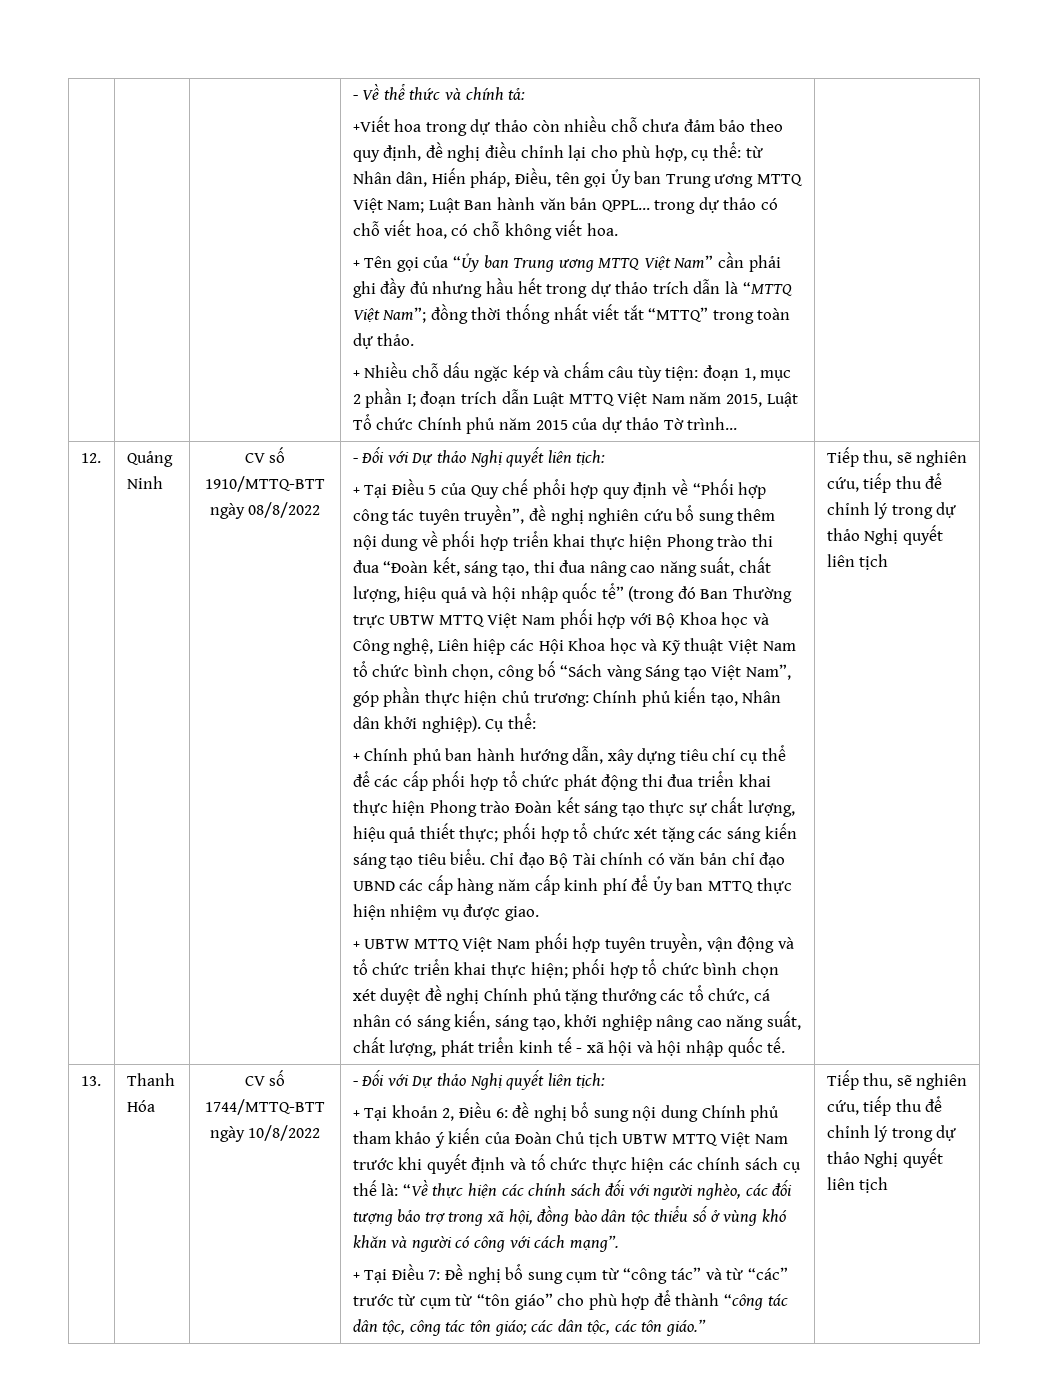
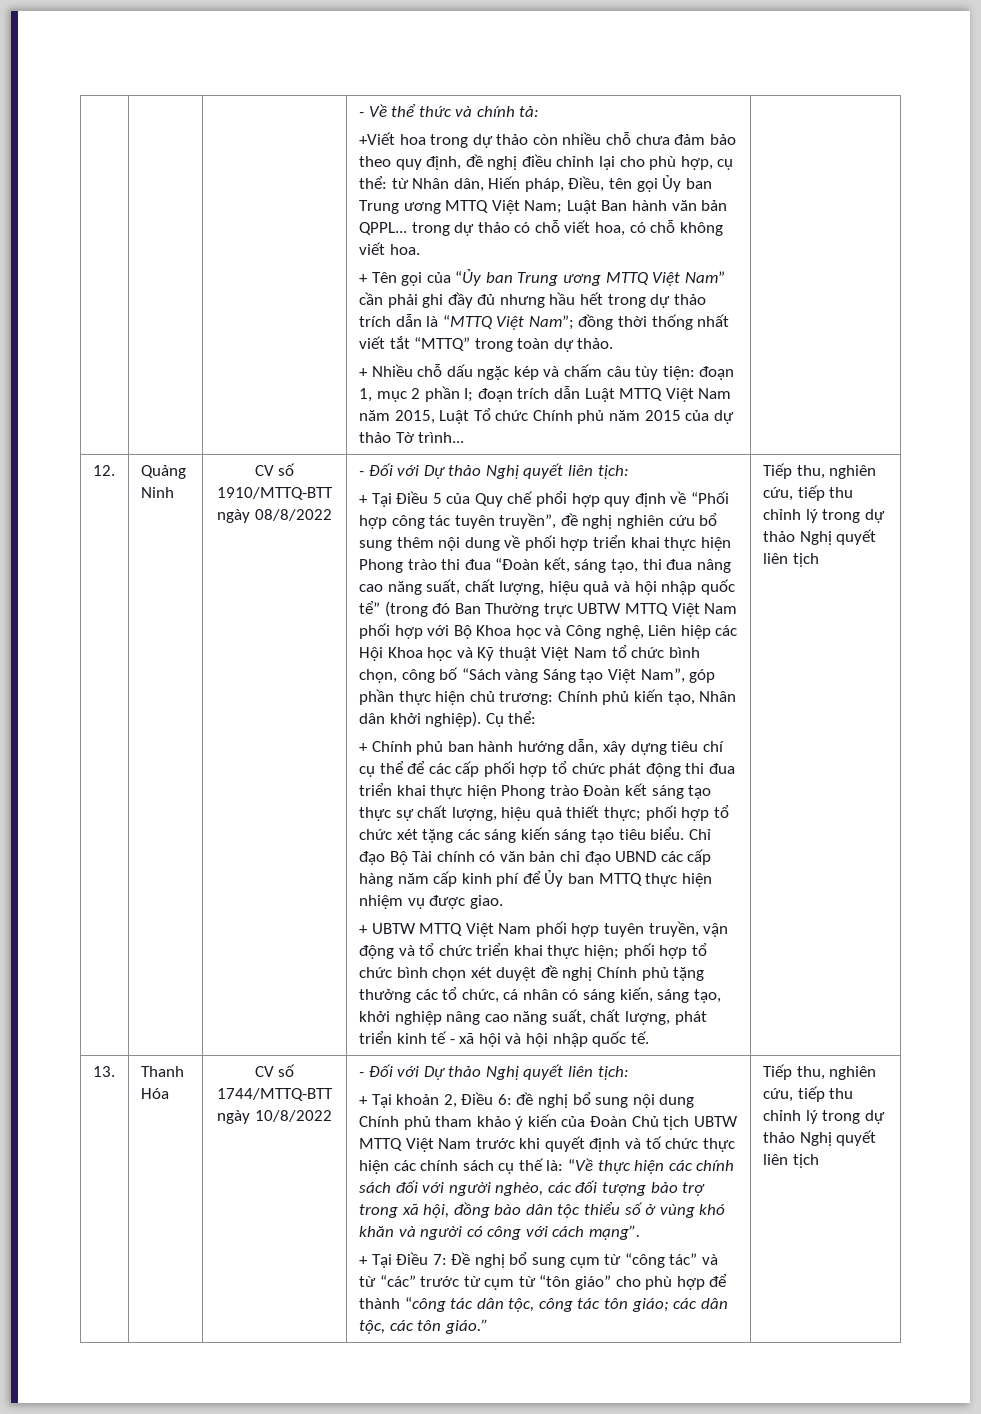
- phối hợp tổ chức bình chọn xét duyệt đề nghị Chính phủ tặng thưởng các tổ chức, cá nhân có sáng kiến, sáng tạo, khởi nghiệp nâng cao năng suất, chất lượng, phát triển kinh tế - xã hội và hội nhập quốc tế. | Tiếp thu, sẽ nghiên cứu, tiếp thu để chỉnh lý trong dự thảo Nghị quyết liên tịch
+ phối hợp tổ chức bình chọn xét duyệt đề nghị Chính phủ tặng thưởng các tổ chức, cá nhân có sáng kiến, sáng tạo, khởi nghiệp nâng cao năng suất, chất lượng, phát triển kinh tế - xã hội và hội nhập quốc tế. | Tiếp thu, nghiên cứu, tiếp thu chỉnh lý trong dự thảo Nghị quyết liên tịch
- + Tại Điều 7: Đề nghị bổ sung cụm từ “công tác” và từ “các” trước từ cụm từ “tôn giáo” cho phù hợp để thành “công tác dân tộc, công tác tôn giáo; các dân tộc, các tôn giáo.” | Tiếp thu, sẽ nghiên cứu, tiếp thu để chỉnh lý trong dự thảo Nghị quyết liên tịch
+ + Tại Điều 7: Đề nghị bổ sung cụm từ “công tác” và từ “các” trước từ cụm từ “tôn giáo” cho phù hợp để thành “công tác dân tộc, công tác tôn giáo; các dân tộc, các tôn giáo.” | Tiếp thu, nghiên cứu, tiếp thu chỉnh lý trong dự thảo Nghị quyết liên tịch

